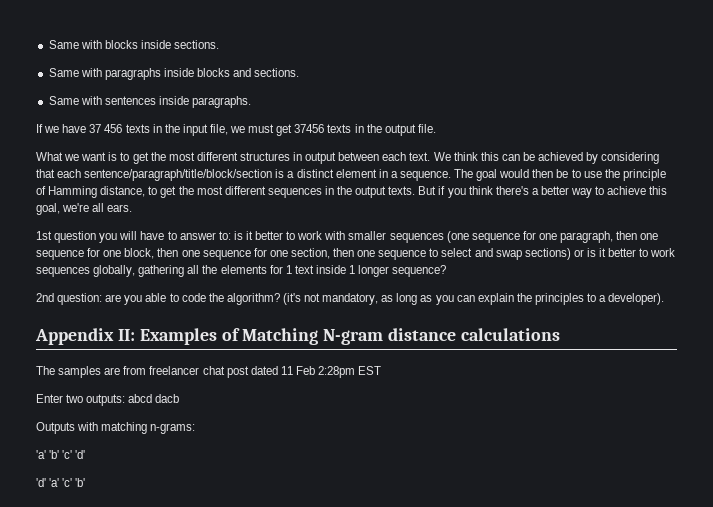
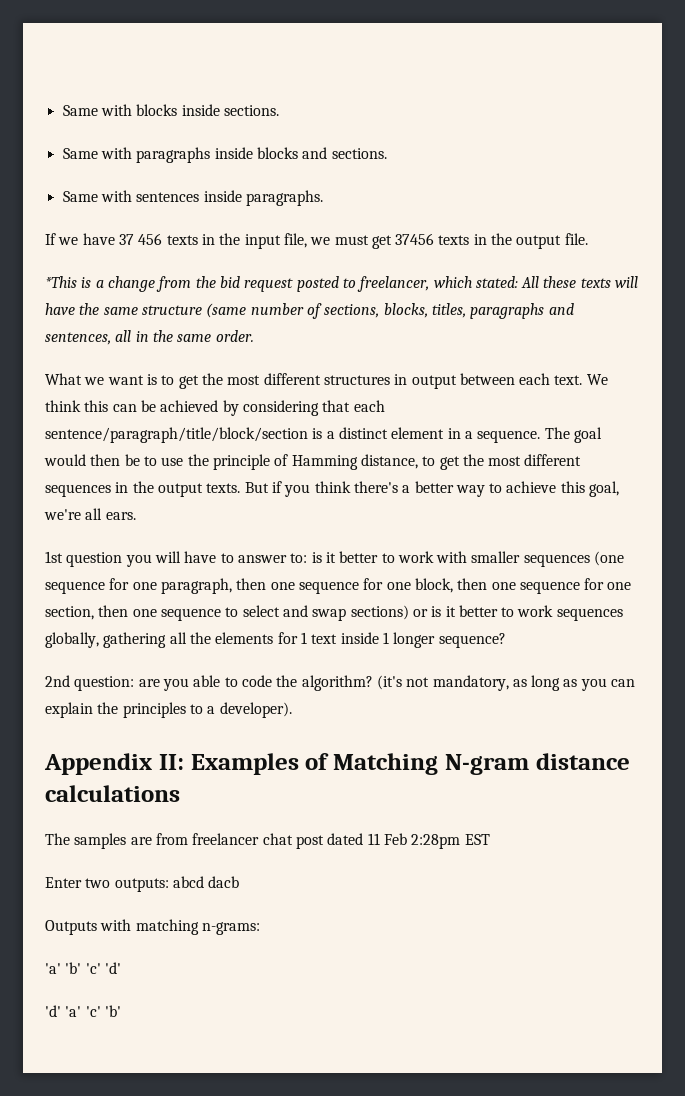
+ *This is a change from the bid request posted to freelancer, which stated: All these texts will have the same structure (same number of sections, blocks, titles, paragraphs and sentences, all in the same order.

